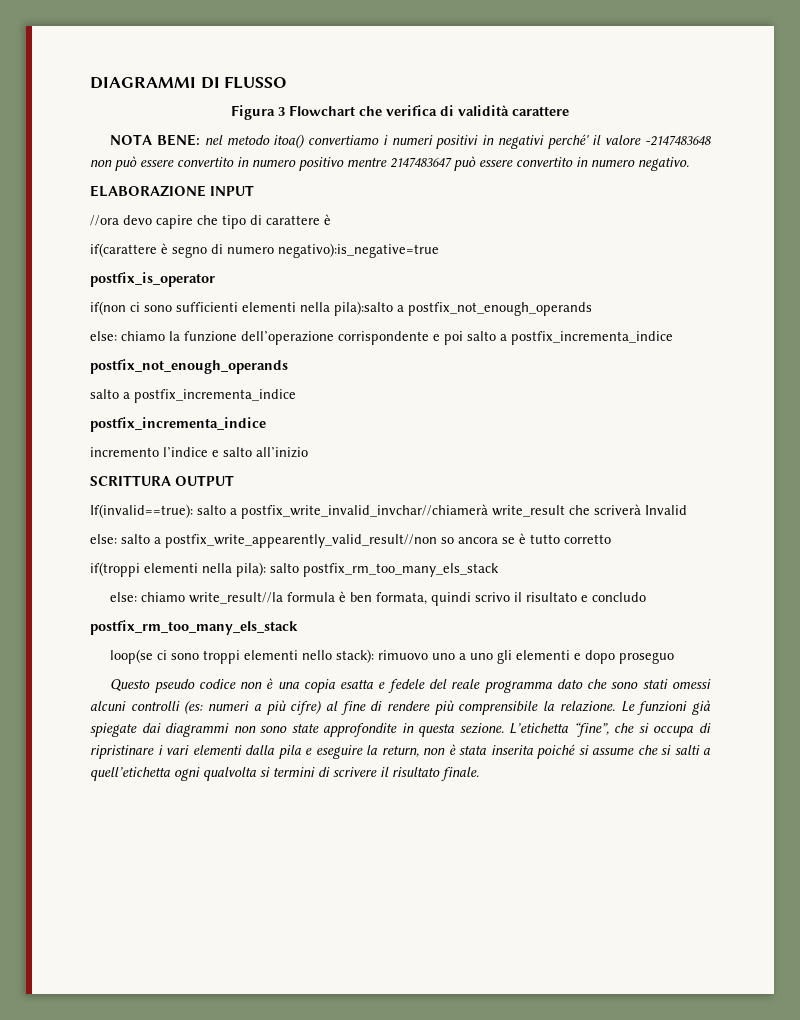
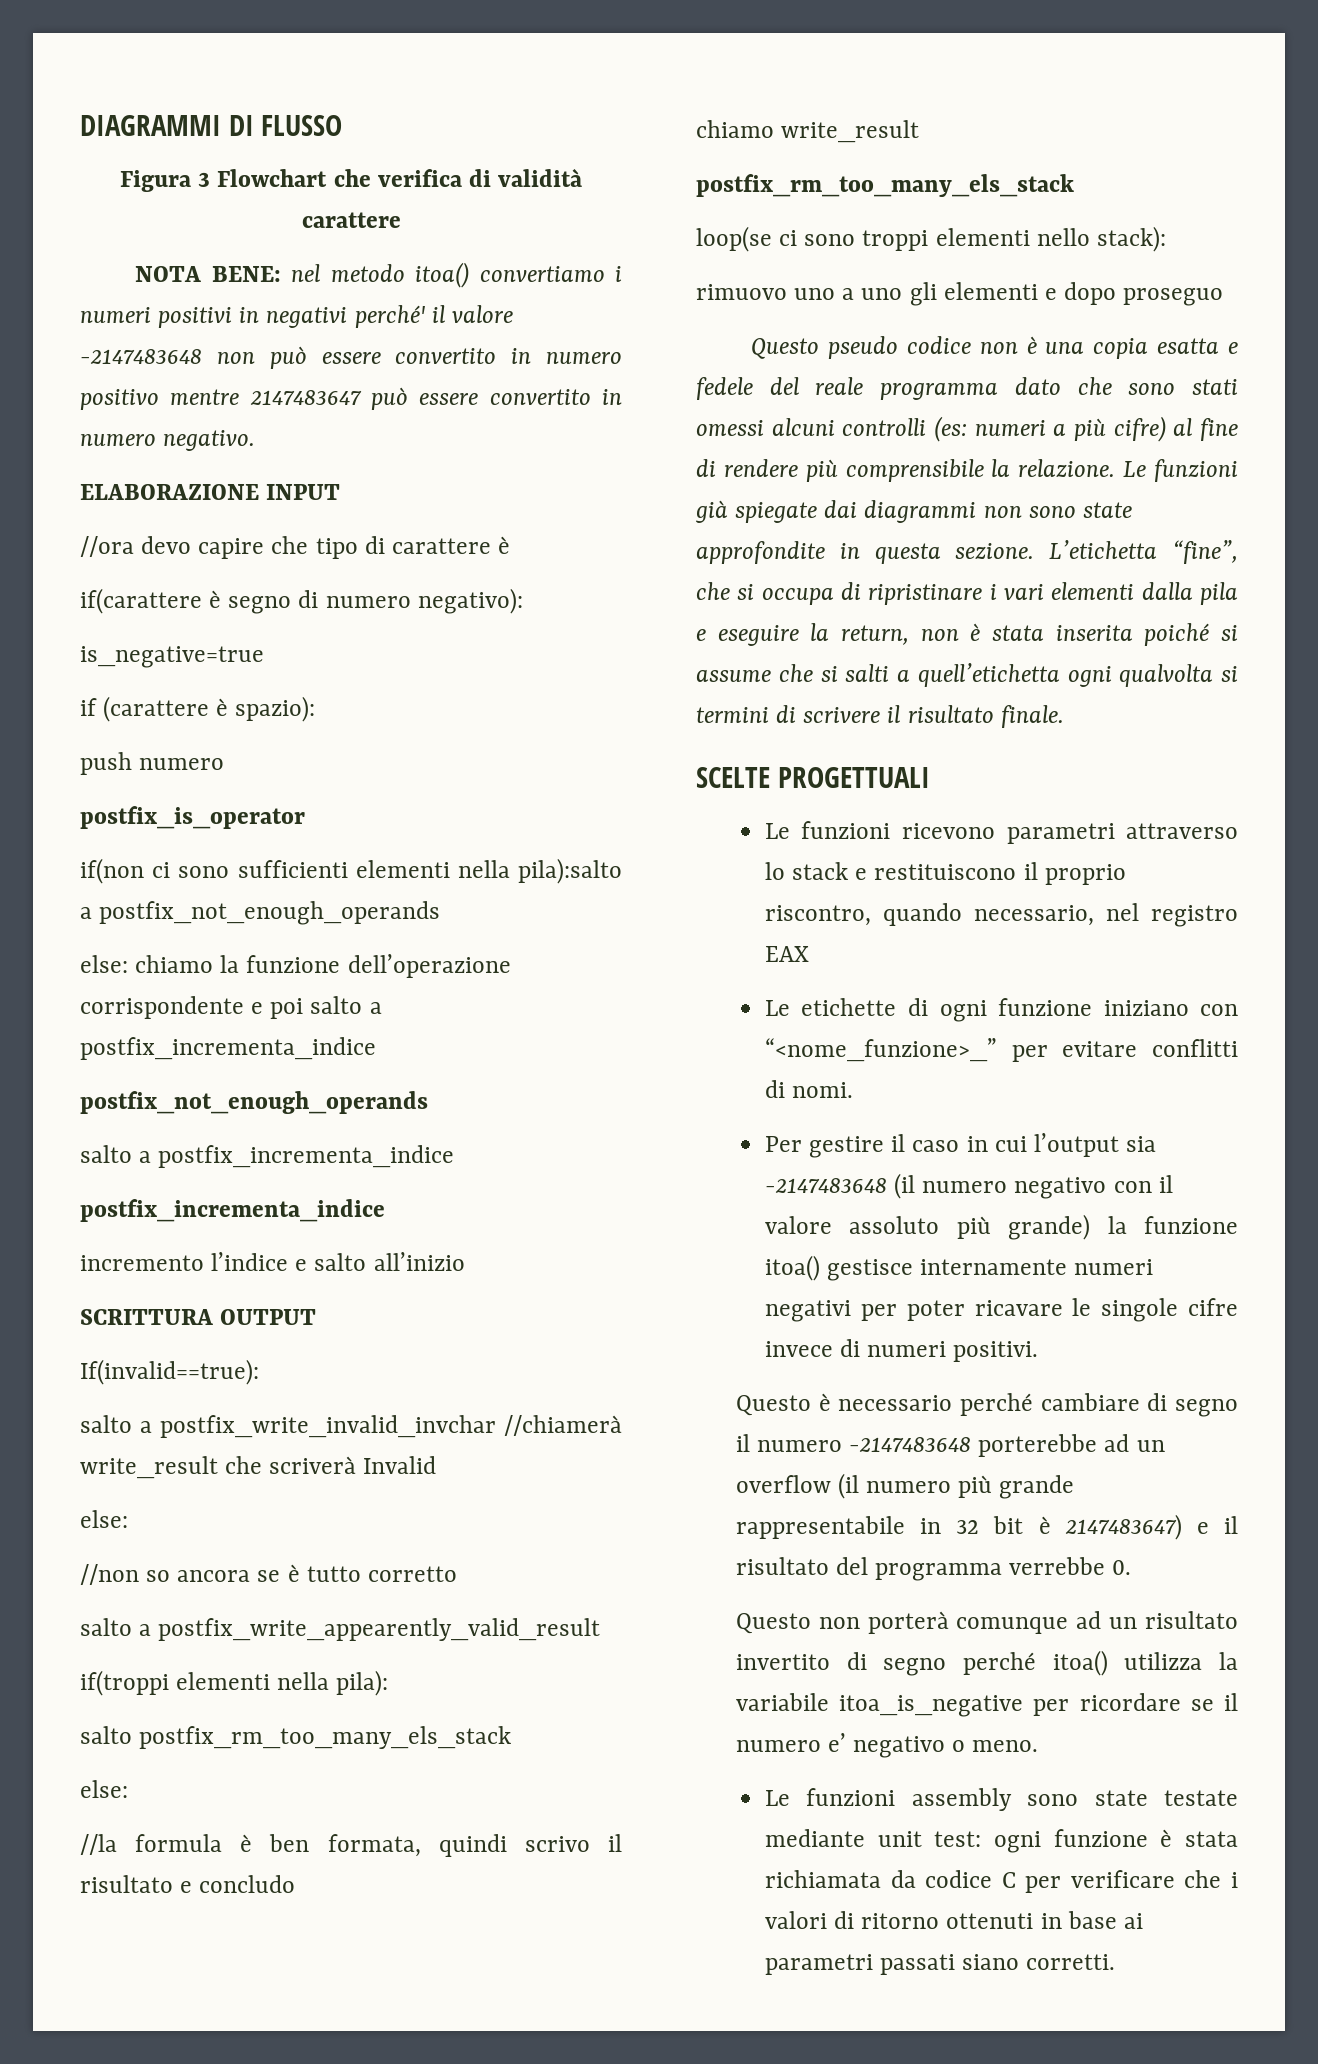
- if(carattere è segno di numero negativo):is_negative=true
+ if(carattere è segno di numero negativo):
+ is_negative=true
+ if (carattere è spazio):
+ push numero
- If(invalid==true): salto a postfix_write_invalid_invchar//chiamerà write_result che scriverà Invalid
- else: salto a postfix_write_appearently_valid_result//non so ancora se è tutto corretto
+ If(invalid==true):
+ salto a postfix_write_invalid_invchar //chiamerà write_result che scriverà Invalid
+ else:
+ //non so ancora se è tutto corretto
+ salto a postfix_write_appearently_valid_result
- if(troppi elementi nella pila): salto postfix_rm_too_many_els_stack
- else: chiamo write_result//la formula è ben formata, quindi scrivo il risultato e concludo
+ if(troppi elementi nella pila):
+ salto postfix_rm_too_many_els_stack
+ else:
+ //la formula è ben formata, quindi scrivo il risultato e concludo
+ chiamo write_result
- loop(se ci sono troppi elementi nello stack): rimuovo uno a uno gli elementi e dopo proseguo
+ loop(se ci sono troppi elementi nello stack):
+ rimuovo uno a uno gli elementi e dopo proseguo
+ SCELTE PROGETTUALI
+ Le funzioni ricevono parametri attraverso lo stack e restituiscono il proprio riscontro, quando necessario, nel registro EAX
+ Le etichette di ogni funzione iniziano con “<nome_funzione>_” per evitare conflitti di nomi.
+ Per gestire il caso in cui l’output sia -2147483648 (il numero negativo con il valore assoluto più grande) la funzione itoa() gestisce internamente numeri negativi per poter ricavare le singole cifre invece di numeri positivi.
+ Questo è necessario perché cambiare di segno il numero -2147483648 porterebbe ad un overflow (il numero più grande rappresentabile in 32 bit è 2147483647) e il risultato del programma verrebbe 0.
+ Questo non porterà comunque ad un risultato invertito di segno perché itoa() utilizza la variabile itoa_is_negative per ricordare se il numero e’ negativo o meno.
+ Le funzioni assembly sono state testate mediante unit test: ogni funzione è stata richiamata da codice C per verificare che i valori di ritorno ottenuti in base ai parametri passati siano corretti.

